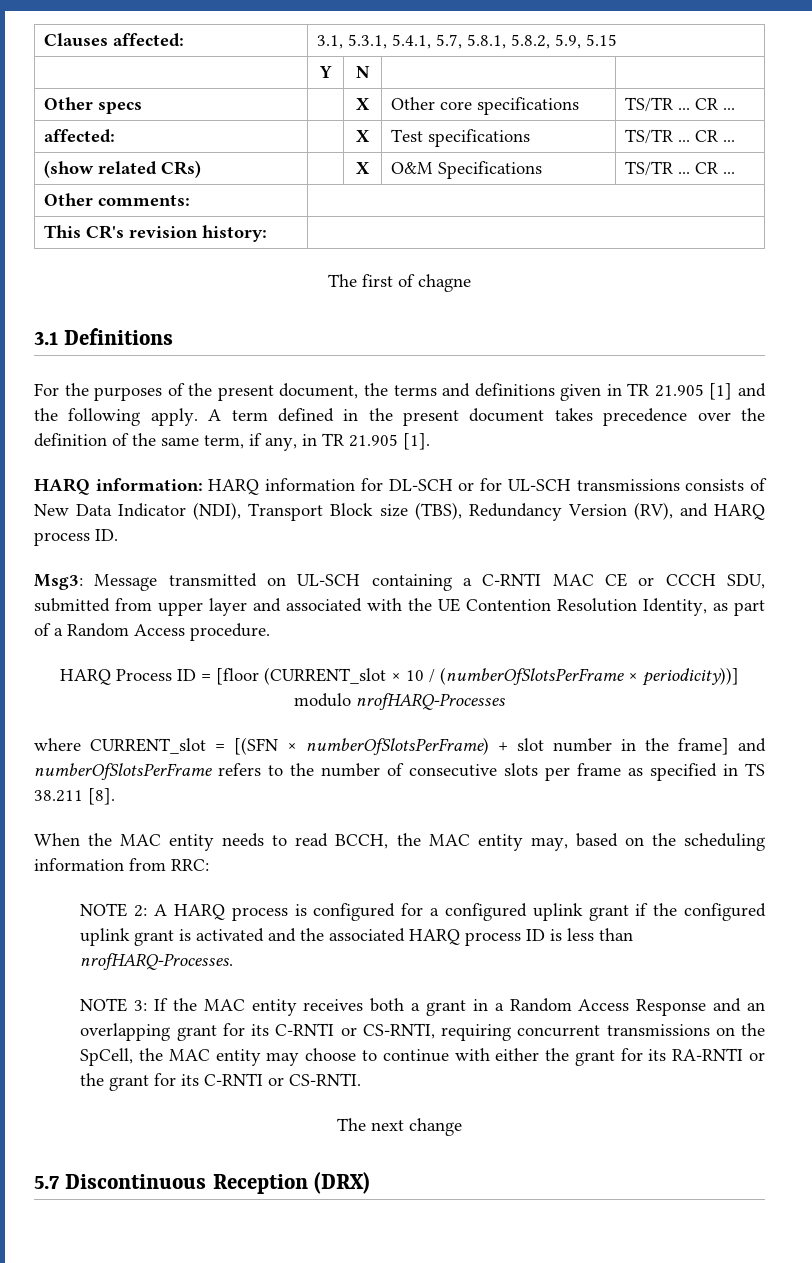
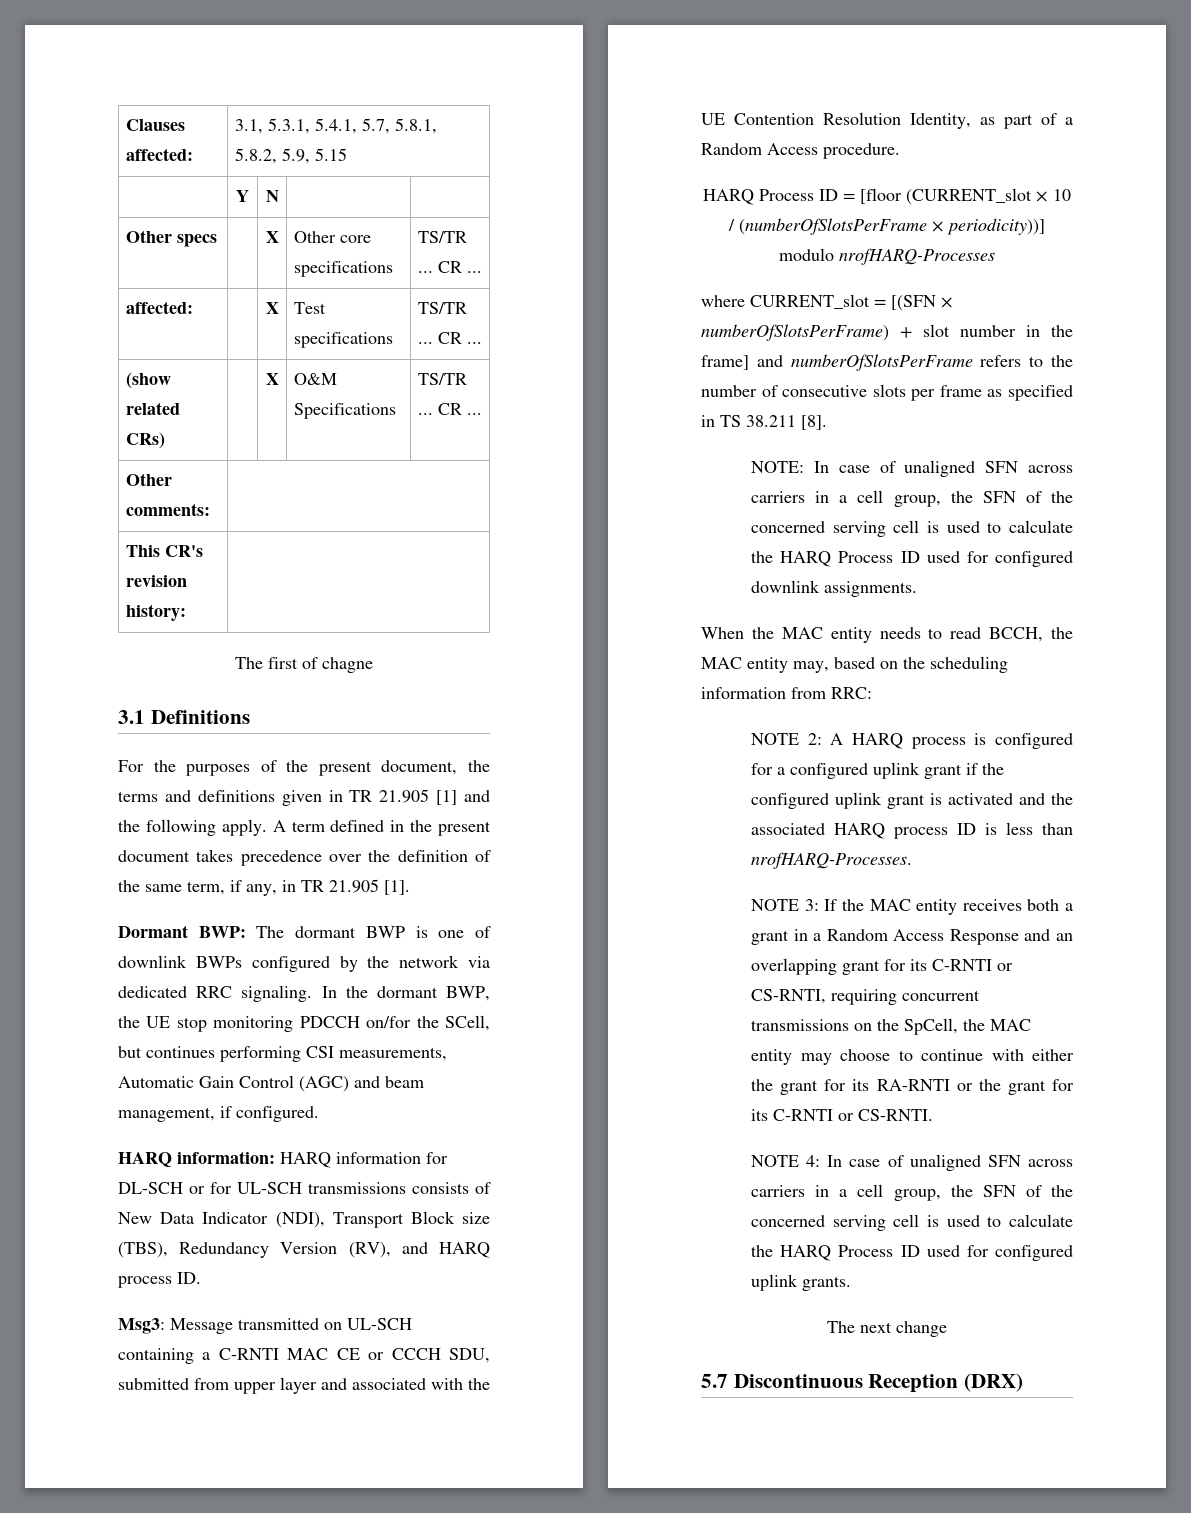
+ Dormant BWP: The dormant BWP is one of downlink BWPs configured by the network via dedicated RRC signaling. In the dormant BWP, the UE stop monitoring PDCCH on/for the SCell, but continues performing CSI measurements, Automatic Gain Control (AGC) and beam management, if configured.
+ NOTE: In case of unaligned SFN across carriers in a cell group, the SFN of the concerned serving cell is used to calculate the HARQ Process ID used for configured downlink assignments.
+ NOTE 4: In case of unaligned SFN across carriers in a cell group, the SFN of the concerned serving cell is used to calculate the HARQ Process ID used for configured uplink grants.

